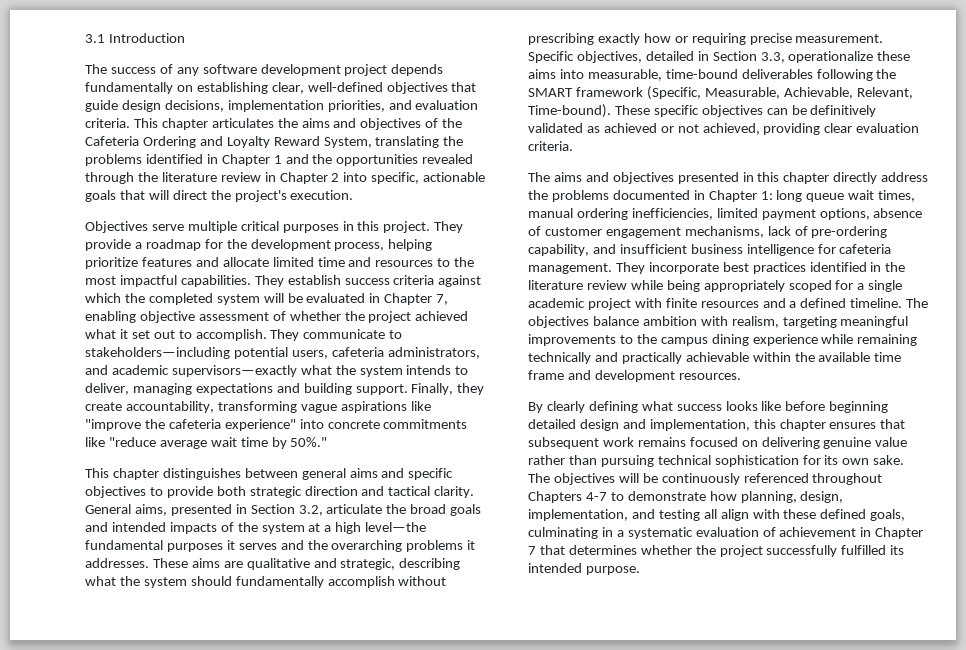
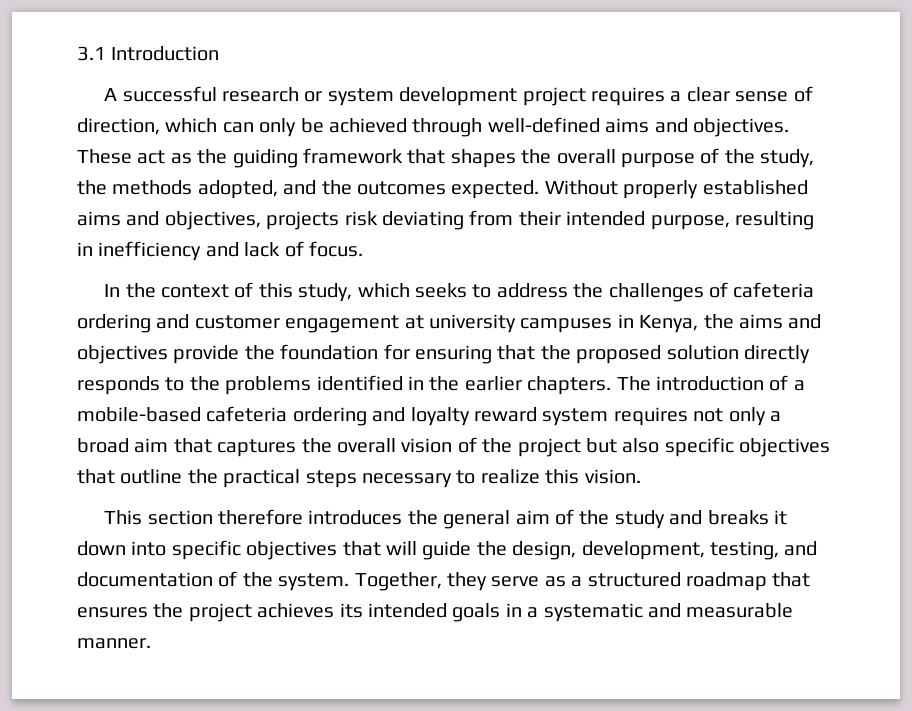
- The success of any software development project depends fundamentally on establishing clear, well-defined objectives that guide design decisions, implementation priorities, and evaluation criteria. This chapter articulates the aims and objectives of the Cafeteria Ordering and Loyalty Reward System, translating the problems identified in Chapter 1 and the opportunities revealed through the literature review in Chapter 2 into specific, actionable goals that will direct the project's execution.
- Objectives serve multiple critical purposes in this project. They provide a roadmap for the development process, helping prioritize features and allocate limited time and resources to the most impactful capabilities. They establish success criteria against which the completed system will be evaluated in Chapter 7, enabling objective assessment of whether the project achieved what it set out to accomplish. They communicate to stakeholders—including potential users, cafeteria administrators, and academic supervisors—exactly what the system intends to deliver, managing expectations and building support. Finally, they create accountability, transforming vague aspirations like "improve the cafeteria experience" into concrete commitments like "reduce average wait time by 50%."
- This chapter distinguishes between general aims and specific objectives to provide both strategic direction and tactical clarity. General aims, presented in Section 3.2, articulate the broad goals and intended impacts of the system at a high level—the fundamental purposes it serves and the overarching problems it addresses. These aims are qualitative and strategic, describing what the system should fundamentally accomplish without prescribing exactly how or requiring precise measurement. Specific objectives, detailed in Section 3.3, operationalize these aims into measurable, time-bound deliverables following the SMART framework (Specific, Measurable, Achievable, Relevant, Time-bound). These specific objectives can be definitively validated as achieved or not achieved, providing clear evaluation criteria.
- The aims and objectives presented in this chapter directly address the problems documented in Chapter 1: long queue wait times, manual ordering inefficiencies, limited payment options, absence of customer engagement mechanisms, lack of pre-ordering capability, and insufficient business intelligence for cafeteria management. They incorporate best practices identified in the literature review while being appropriately scoped for a single academic project with finite resources and a defined timeline. The objectives balance ambition with realism, targeting meaningful improvements to the campus dining experience while remaining technically and practically achievable within the available time frame and development resources.
- By clearly defining what success looks like before beginning detailed design and implementation, this chapter ensures that subsequent work remains focused on delivering genuine value rather than pursuing technical sophistication for its own sake. The objectives will be continuously referenced throughout Chapters 4-7 to demonstrate how planning, design, implementation, and testing all align with these defined goals, culminating in a systematic evaluation of achievement in Chapter 7 that determines whether the project successfully fulfilled its intended purpose.
+ A successful research or system development project requires a clear sense of direction, which can only be achieved through well-defined aims and objectives. These act as the guiding framework that shapes the overall purpose of the study, the methods adopted, and the outcomes expected. Without properly established aims and objectives, projects risk deviating from their intended purpose, resulting in inefficiency and lack of focus.
+ In the context of this study, which seeks to address the challenges of cafeteria ordering and customer engagement at university campuses in Kenya, the aims and objectives provide the foundation for ensuring that the proposed solution directly responds to the problems identified in the earlier chapters. The introduction of a mobile-based cafeteria ordering and loyalty reward system requires not only a broad aim that captures the overall vision of the project but also specific objectives that outline the practical steps necessary to realize this vision.
+ This section therefore introduces the general aim of the study and breaks it down into specific objectives that will guide the design, development, testing, and documentation of the system. Together, they serve as a structured roadmap that ensures the project achieves its intended goals in a systematic and measurable manner.

